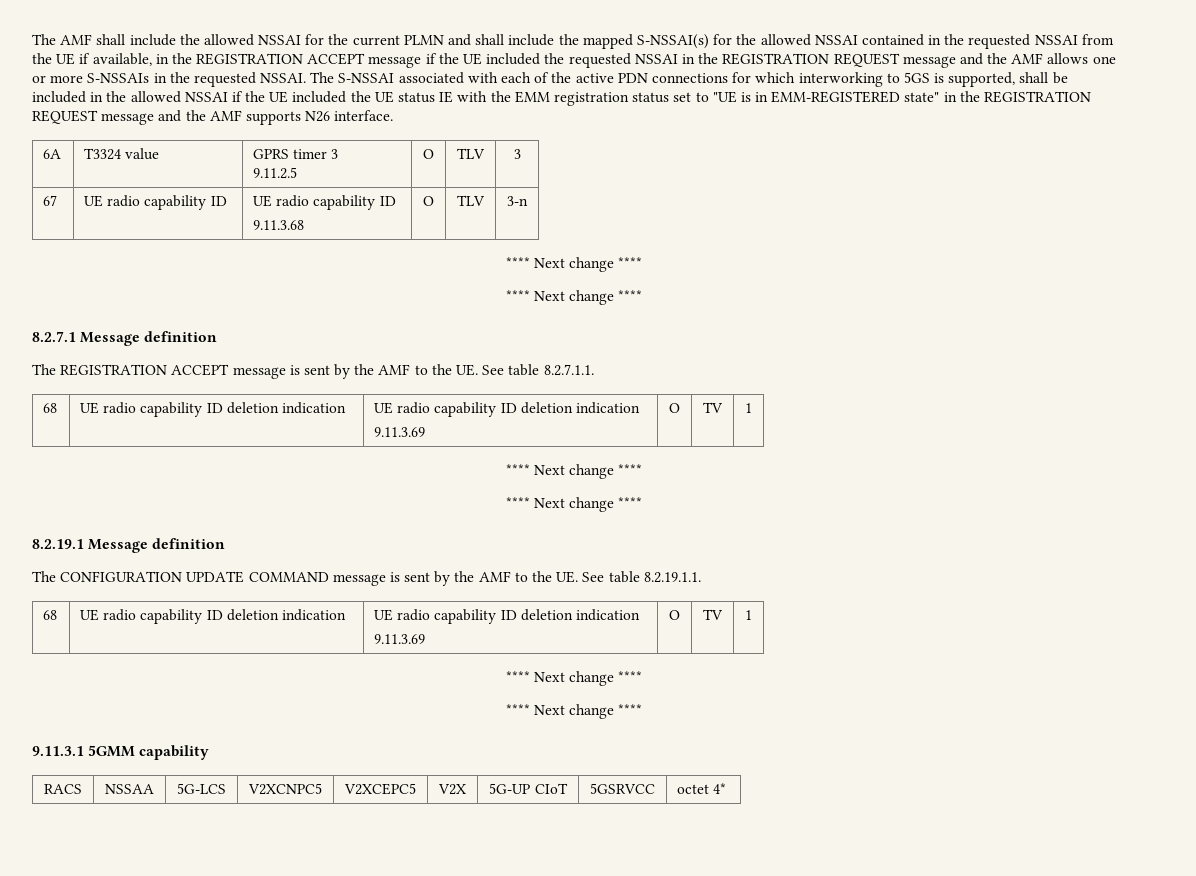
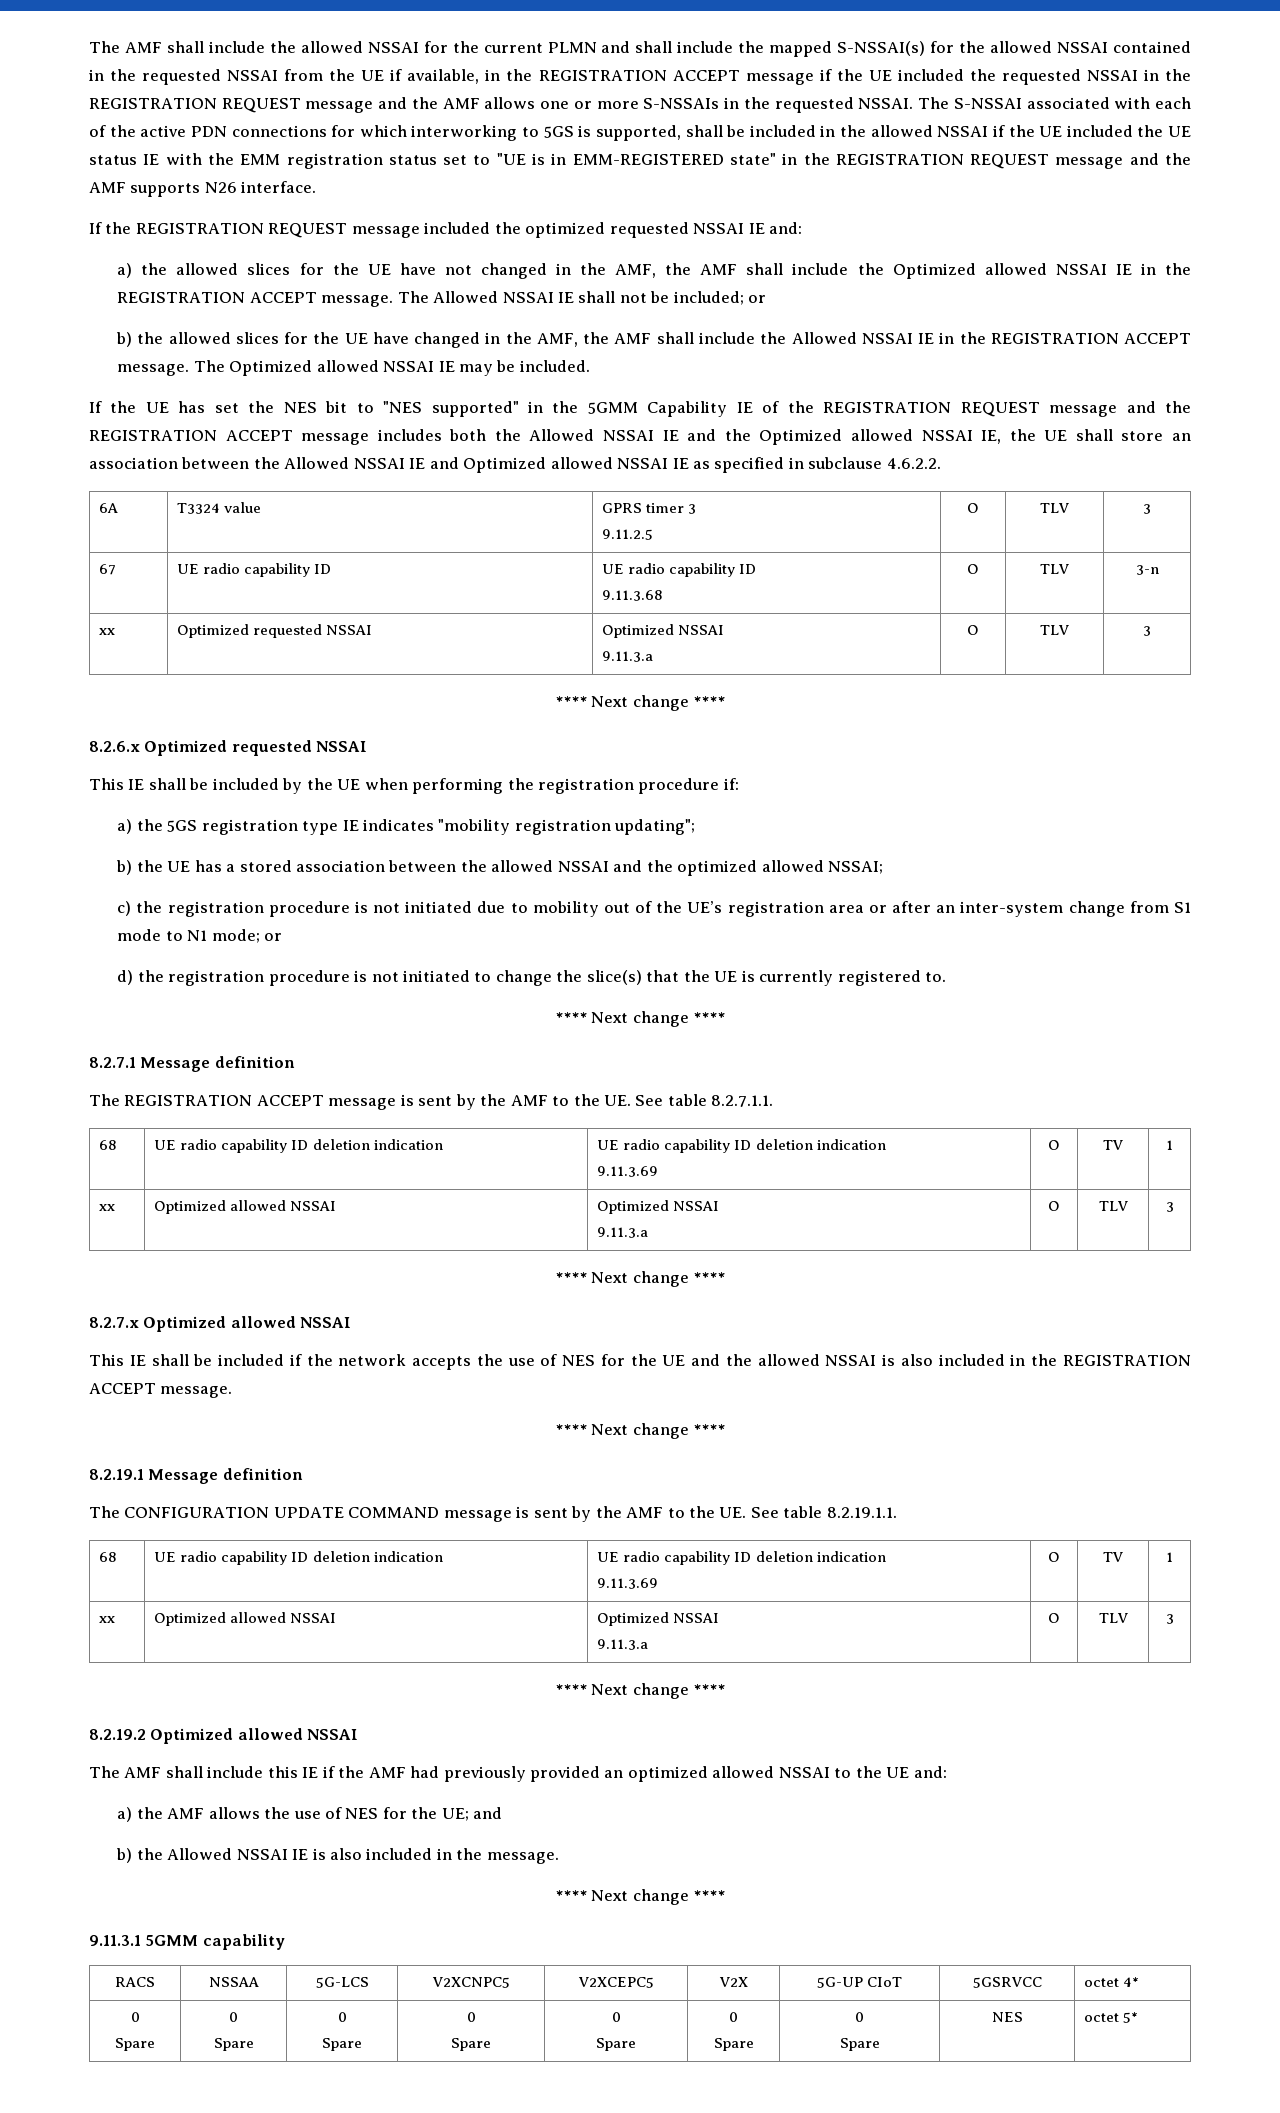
+ If the REGISTRATION REQUEST message included the optimized requested NSSAI IE and:
+ a) the allowed slices for the UE have not changed in the AMF, the AMF shall include the Optimized allowed NSSAI IE in the REGISTRATION ACCEPT message. The Allowed NSSAI IE shall not be included; or
+ b) the allowed slices for the UE have changed in the AMF, the AMF shall include the Allowed NSSAI IE in the REGISTRATION ACCEPT message. The Optimized allowed NSSAI IE may be included.
+ If the UE has set the NES bit to "NES supported" in the 5GMM Capability IE of the REGISTRATION REQUEST message and the REGISTRATION ACCEPT message includes both the Allowed NSSAI IE and the Optimized allowed NSSAI IE, the UE shall store an association between the Allowed NSSAI IE and Optimized allowed NSSAI IE as specified in subclause 4.6.2.2.
  67 | UE radio capability ID | UE radio capability ID
  9.11.3.68 | O | TLV | 3-n
+ xx | Optimized requested NSSAI | Optimized NSSAI
+ 9.11.3.a | O | TLV | 3
  **** Next change ****
+ 8.2.6.x Optimized requested NSSAI
+ This IE shall be included by the UE when performing the registration procedure if:
+ a) the 5GS registration type IE indicates "mobility registration updating";
+ b) the UE has a stored association between the allowed NSSAI and the optimized allowed NSSAI;
+ c) the registration procedure is not initiated due to mobility out of the UE’s registration area or after an inter-system change from S1 mode to N1 mode; or
+ d) the registration procedure is not initiated to change the slice(s) that the UE is currently registered to.
  The REGISTRATION ACCEPT message is sent by the AMF to the UE. See table 8.2.7.1.1.
  68 | UE radio capability ID deletion indication | UE radio capability ID deletion indication
  9.11.3.69 | O | TV | 1
+ xx | Optimized allowed NSSAI | Optimized NSSAI
+ 9.11.3.a | O | TLV | 3
  **** Next change ****
+ 8.2.7.x Optimized allowed NSSAI
+ This IE shall be included if the network accepts the use of NES for the UE and the allowed NSSAI is also included in the REGISTRATION ACCEPT message.
  The CONFIGURATION UPDATE COMMAND message is sent by the AMF to the UE. See table 8.2.19.1.1.
  68 | UE radio capability ID deletion indication | UE radio capability ID deletion indication
  9.11.3.69 | O | TV | 1
+ xx | Optimized allowed NSSAI | Optimized NSSAI
+ 9.11.3.a | O | TLV | 3
  **** Next change ****
+ 8.2.19.2 Optimized allowed NSSAI
+ The AMF shall include this IE if the AMF had previously provided an optimized allowed NSSAI to the UE and:
+ a) the AMF allows the use of NES for the UE; and
+ b) the Allowed NSSAI IE is also included in the message.
  RACS | NSSAA | 5G-LCS | V2XCNPC5 | V2XCEPC5 | V2X | 5G-UP CIoT | 5GSRVCC | octet 4*
+ 0
+ Spare | 0
+ Spare | 0
+ Spare | 0
+ Spare | 0
+ Spare | 0
+ Spare | 0
+ Spare | NES | octet 5*

